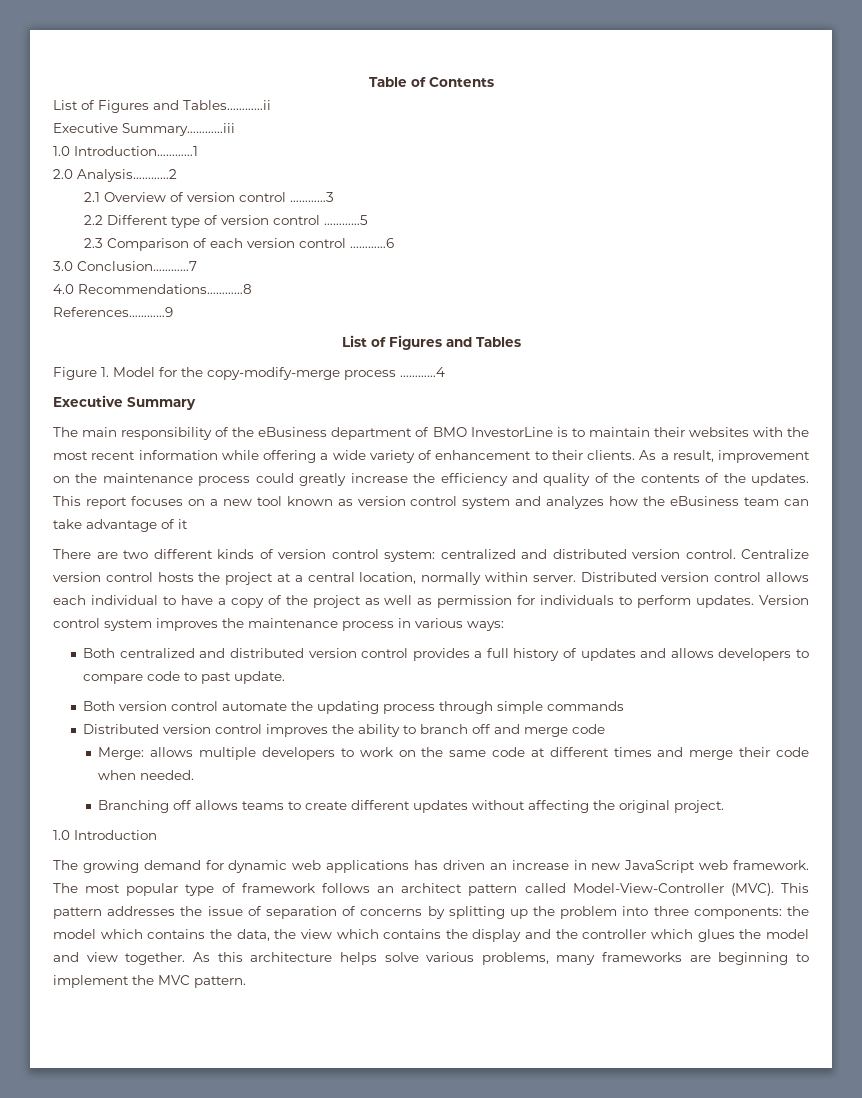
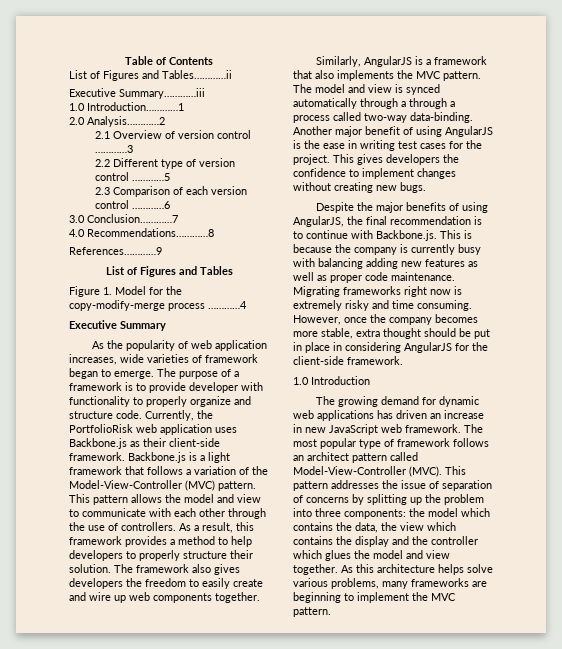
- The main responsibility of the eBusiness department of BMO InvestorLine is to maintain their websites with the most recent information while offering a wide variety of enhancement to their clients. As a result, improvement on the maintenance process could greatly increase the efficiency and quality of the contents of the updates. This report focuses on a new tool known as version control system and analyzes how the eBusiness team can take advantage of it
- There are two different kinds of version control system: centralized and distributed version control. Centralize version control hosts the project at a central location, normally within server. Distributed version control allows each individual to have a copy of the project as well as permission for individuals to perform updates. Version control system improves the maintenance process in various ways:
- Both centralized and distributed version control provides a full history of updates and allows developers to compare code to past update.
- Both version control automate the updating process through simple commands
- Distributed version control improves the ability to branch off and merge code
- Merge: allows multiple developers to work on the same code at different times and merge their code when needed.
- Branching off allows teams to create different updates without affecting the original project.
+ As the popularity of web application increases, wide varieties of framework began to emerge. The purpose of a framework is to provide developer with functionality to properly organize and structure code. Currently, the PortfolioRisk web application uses Backbone.js as their client-side framework. Backbone.js is a light framework that follows a variation of the Model-View-Controller (MVC) pattern. This pattern allows the model and view to communicate with each other through the use of controllers. As a result, this framework provides a method to help developers to properly structure their solution. The framework also gives developers the freedom to easily create and wire up web components together.
+ Similarly, AngularJS is a framework that also implements the MVC pattern. The model and view is synced automatically through a through a process called two-way data-binding. Another major benefit of using AngularJS is the ease in writing test cases for the project. This gives developers the confidence to implement changes without creating new bugs.
+ Despite the major benefits of using AngularJS, the final recommendation is to continue with Backbone.js. This is because the company is currently busy with balancing adding new features as well as proper code maintenance. Migrating frameworks right now is extremely risky and time consuming. However, once the company becomes more stable, extra thought should be put in place in considering AngularJS for the client-side framework.

